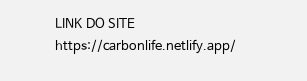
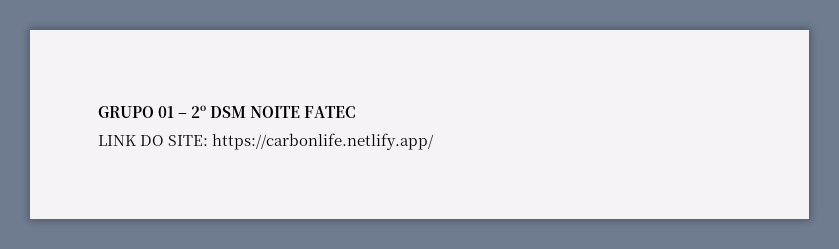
+ GRUPO 01 – 2º DSM NOITE FATEC
- LINK DO SITE
- https://carbonlife.netlify.app/
+ LINK DO SITE: https://carbonlife.netlify.app/

